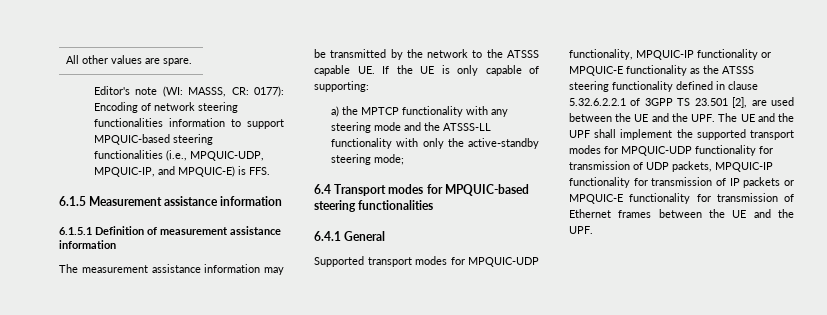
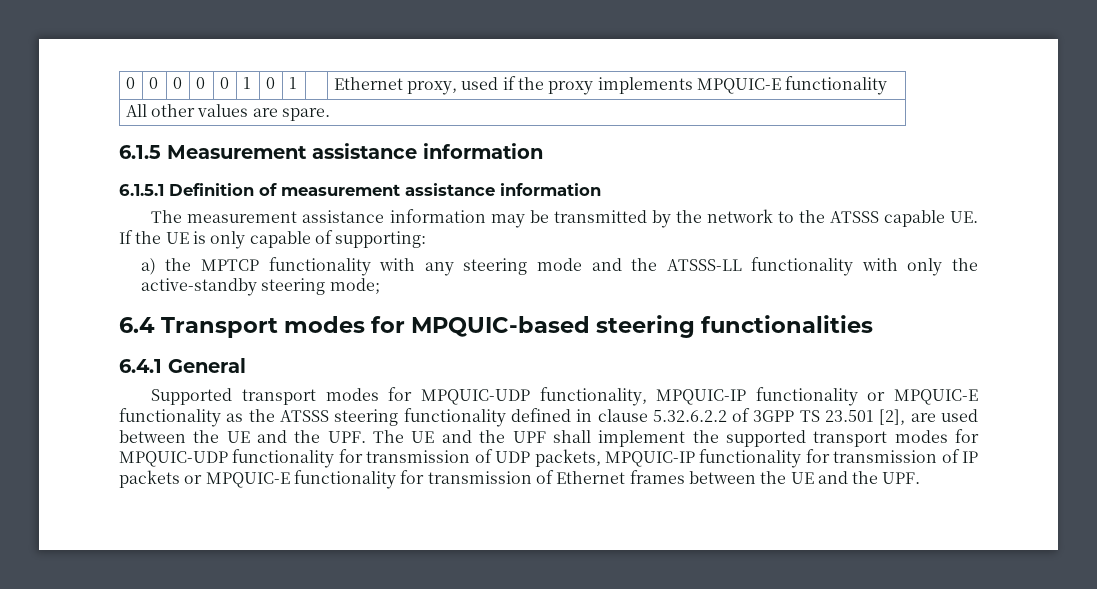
+ 0 | 0 | 0 | 0 | 0 | 1 | 0 | 1 | | Ethernet proxy, used if the proxy implements MPQUIC-E functionality
- Editor's note (WI: MASSS, CR: 0177): Encoding of network steering functionalities information to support MPQUIC-based steering functionalities (i.e., MPQUIC-UDP, MPQUIC-IP, and MPQUIC-E) is FFS.
- Supported transport modes for MPQUIC-UDP functionality, MPQUIC-IP functionality or MPQUIC-E functionality as the ATSSS steering functionality defined in clause 5.32.6.2.2.1 of 3GPP TS 23.501 [2], are used between the UE and the UPF. The UE and the UPF shall implement the supported transport modes for MPQUIC-UDP functionality for transmission of UDP packets, MPQUIC-IP functionality for transmission of IP packets or MPQUIC-E functionality for transmission of Ethernet frames between the UE and the UPF.
+ Supported transport modes for MPQUIC-UDP functionality, MPQUIC-IP functionality or MPQUIC-E functionality as the ATSSS steering functionality defined in clause 5.32.6.2.2 of 3GPP TS 23.501 [2], are used between the UE and the UPF. The UE and the UPF shall implement the supported transport modes for MPQUIC-UDP functionality for transmission of UDP packets, MPQUIC-IP functionality for transmission of IP packets or MPQUIC-E functionality for transmission of Ethernet frames between the UE and the UPF.

